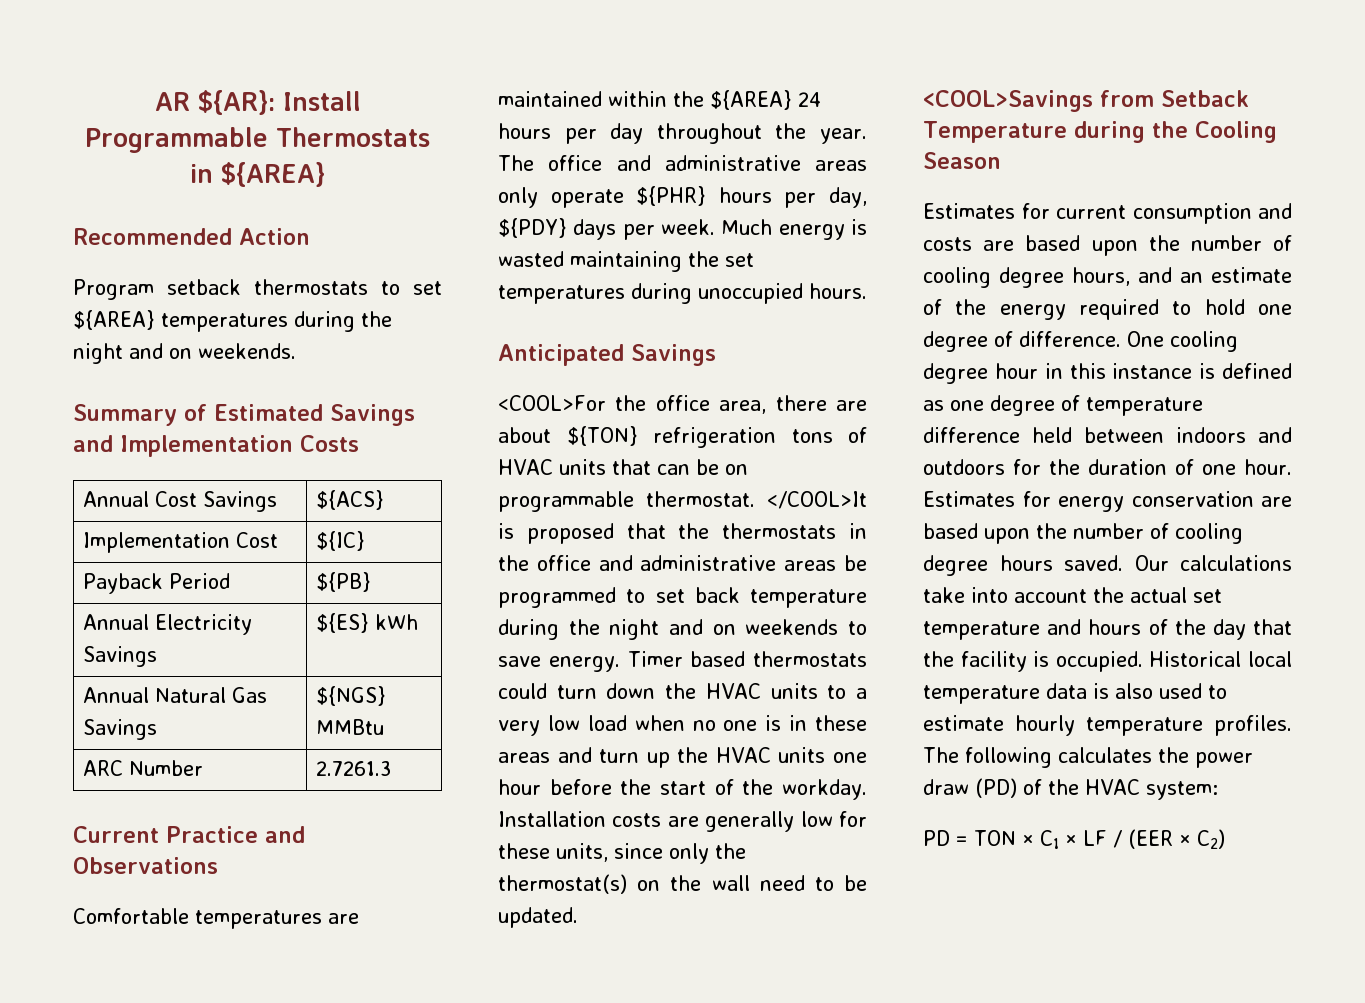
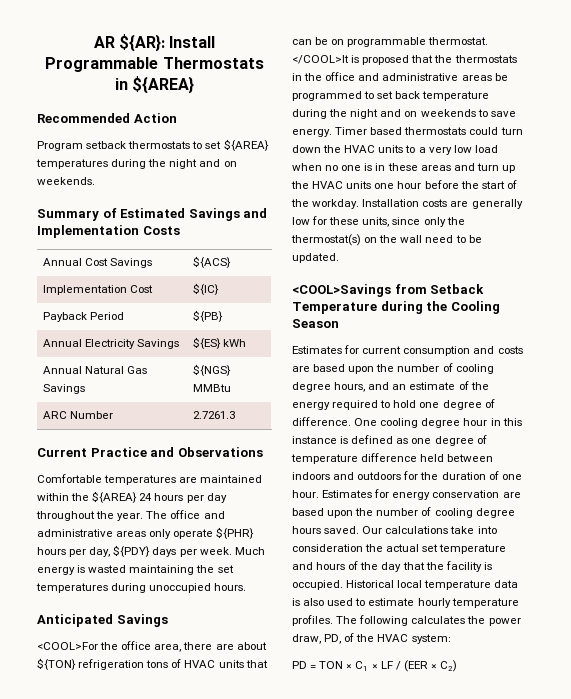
- Our calculations take into account the actual set temperature and hours of the day that the facility is occupied.
+ Our calculations take into consideration the actual set temperature and hours of the day that the facility is occupied.
- The following calculates the power draw (PD) of the HVAC system:
+ The following calculates the power draw, PD, of the HVAC system:

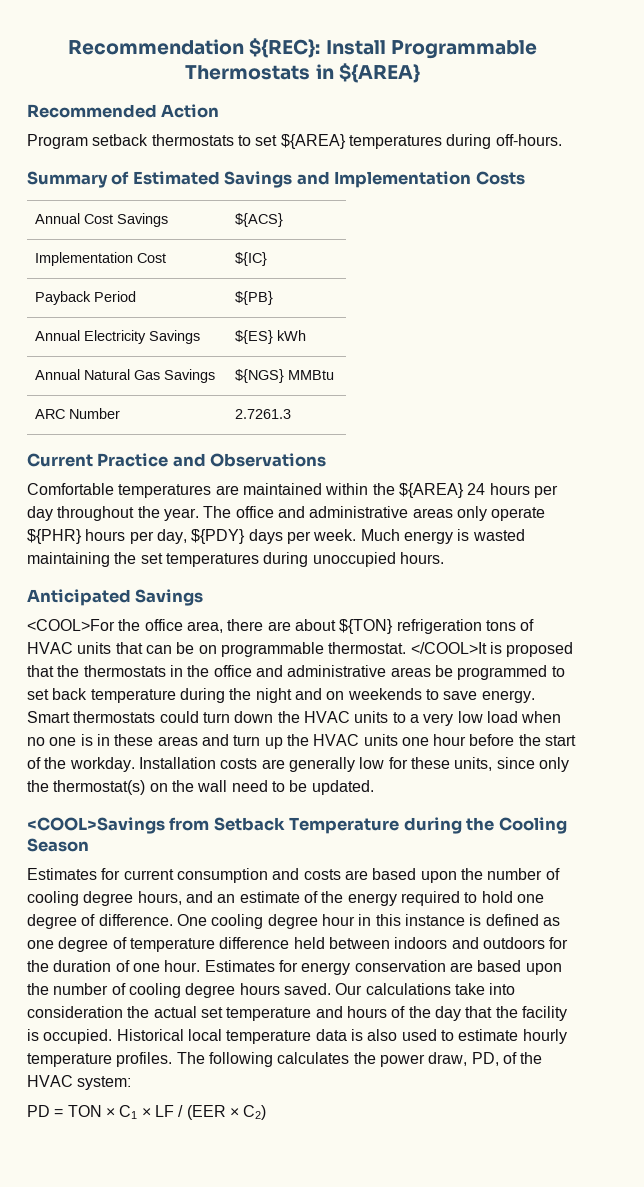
- AR ${AR}: Install Programmable Thermostats in ${AREA}
+ Recommendation ${REC}: Install Programmable Thermostats in ${AREA}
- Program setback thermostats to set ${AREA} temperatures during the night and on weekends.
+ Program setback thermostats to set ${AREA} temperatures during off-hours.
- Timer based thermostats could turn down the HVAC units to a very low load when no one is in these areas and turn up the HVAC units one hour before the start of the workday.
+ Smart thermostats could turn down the HVAC units to a very low load when no one is in these areas and turn up the HVAC units one hour before the start of the workday.

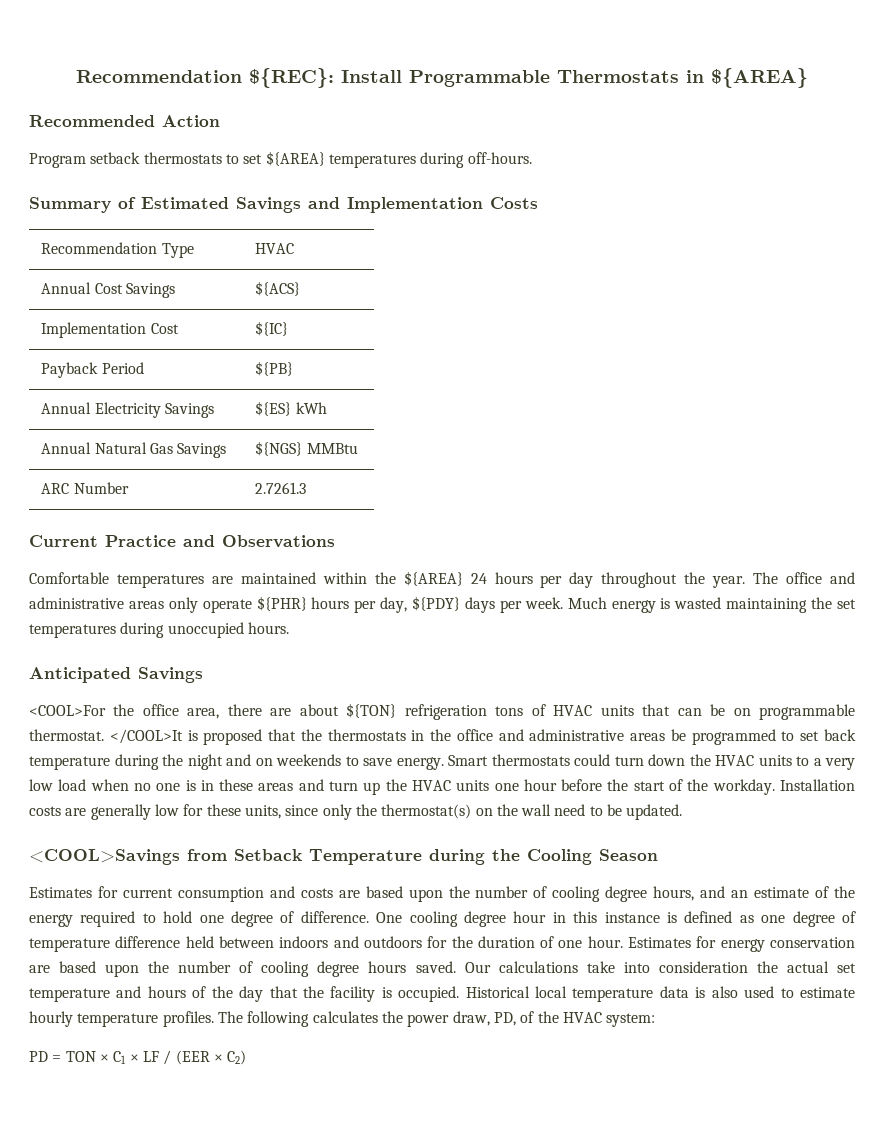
+ Recommendation Type | HVAC

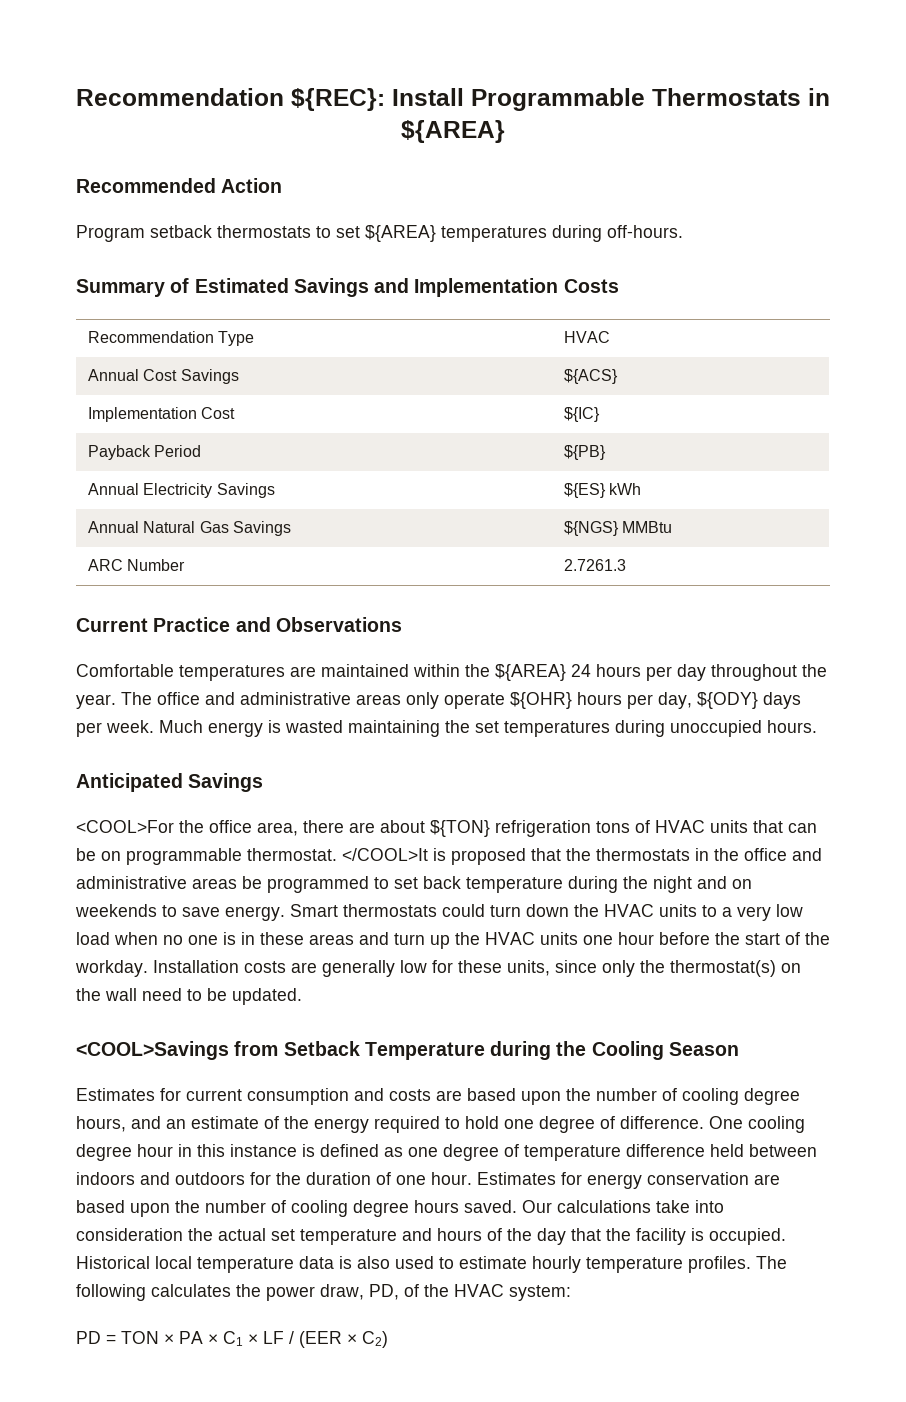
- The office and administrative areas only operate ${PHR} hours per day, ${PDY} days per week.
+ The office and administrative areas only operate ${OHR} hours per day, ${ODY} days per week.
- PD = TON × C1 × LF / (EER × C2)
+ PD = TON × PA × C1 × LF / (EER × C2)

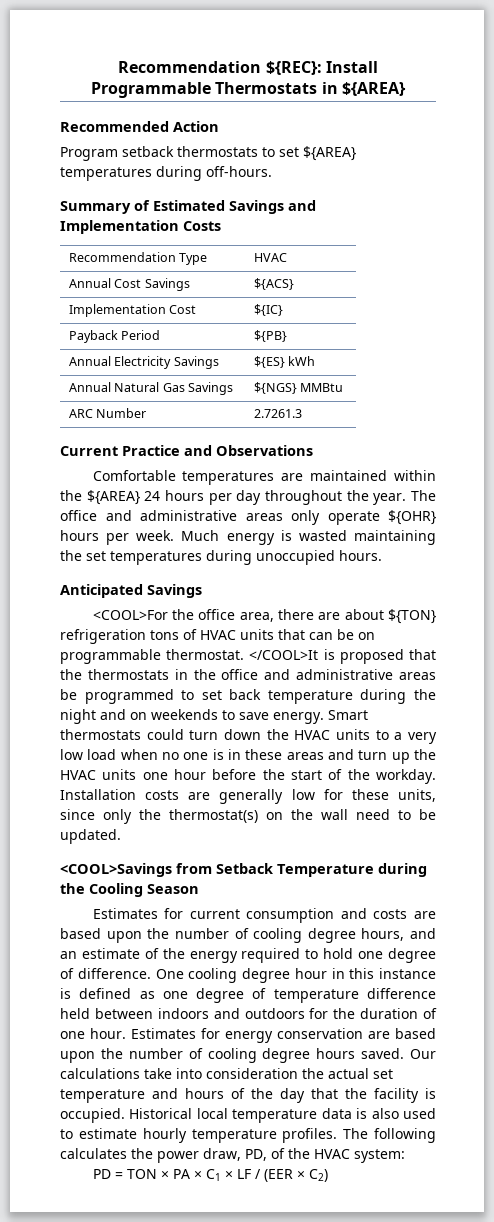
- The office and administrative areas only operate ${OHR} hours per day, ${ODY} days per week.
+ The office and administrative areas only operate ${OHR} hours per week.

